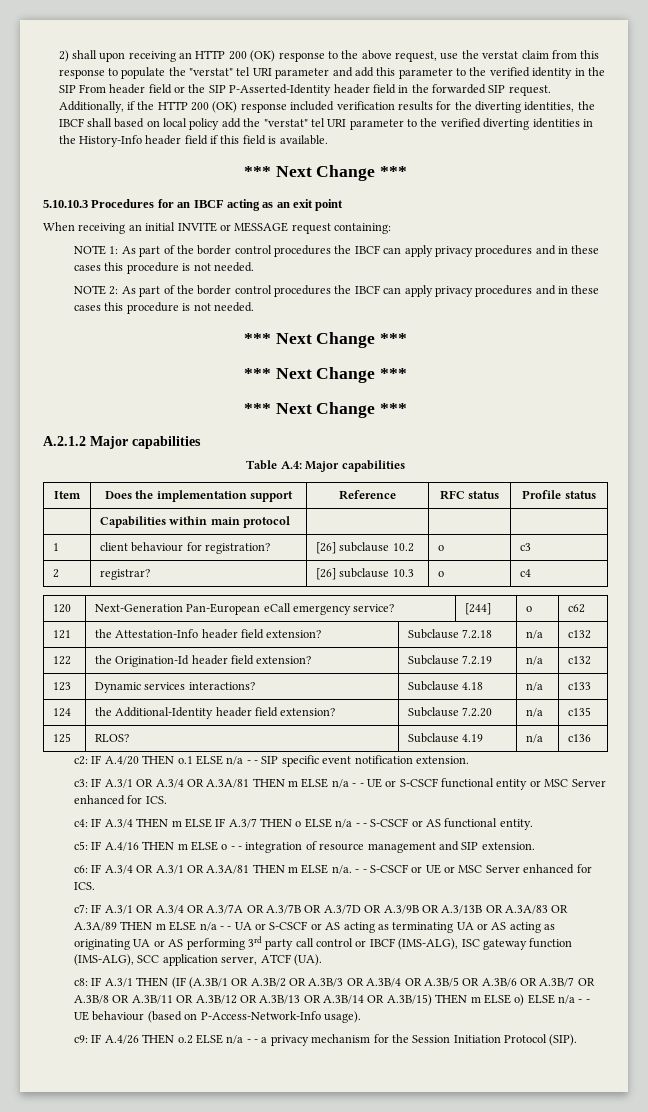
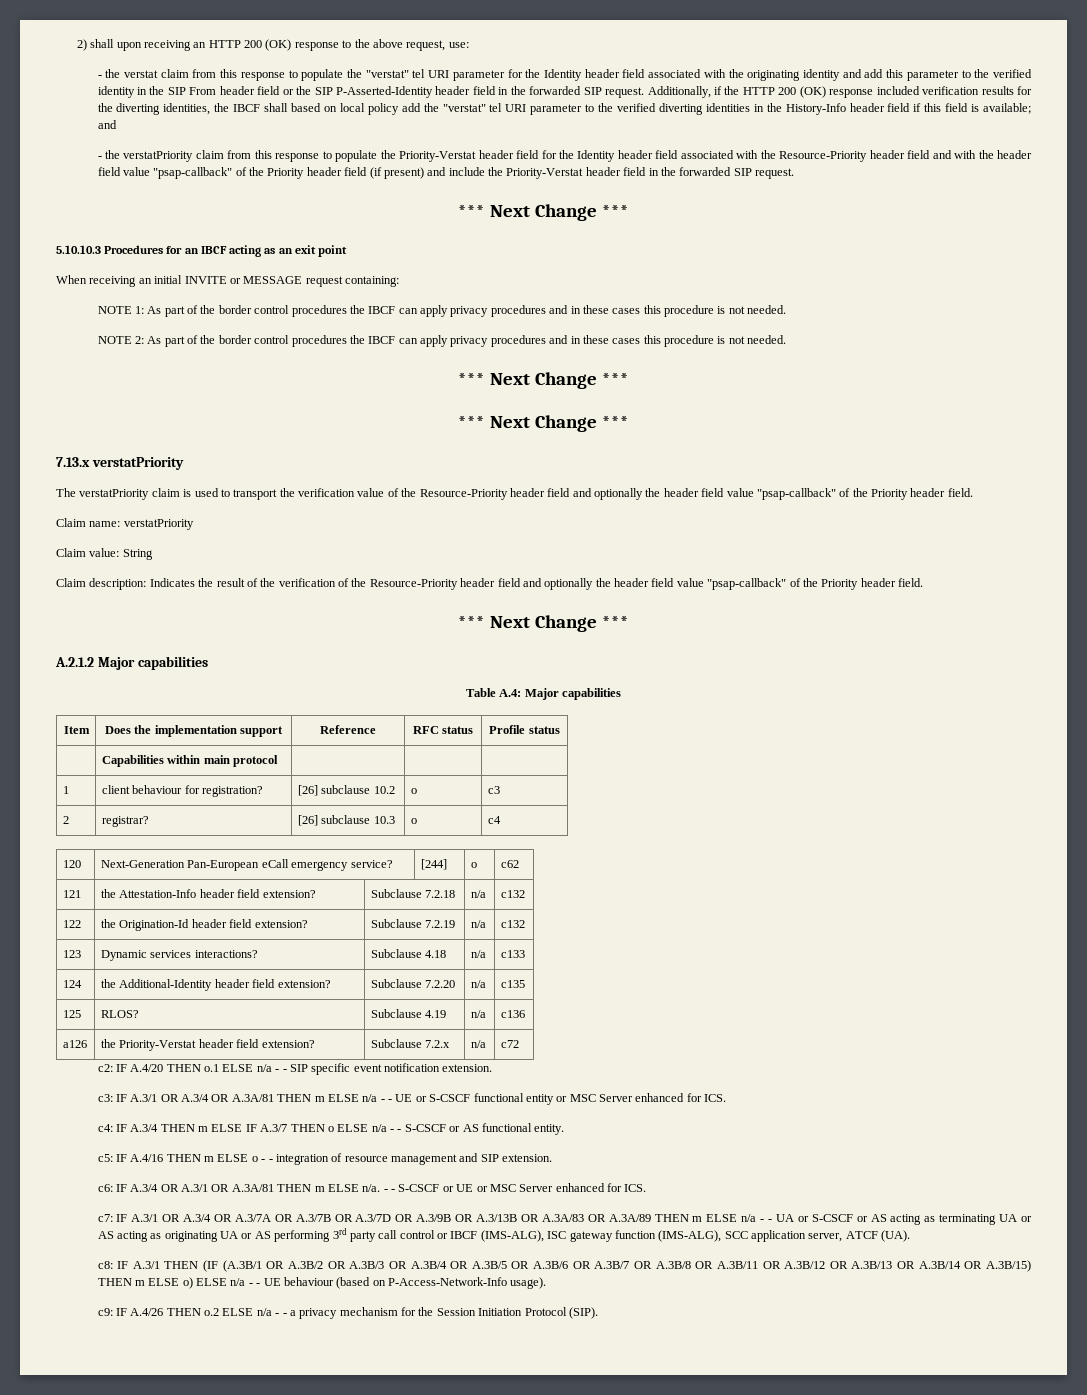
- 2) shall upon receiving an HTTP 200 (OK) response to the above request, use the verstat claim from this response to populate the "verstat" tel URI parameter and add this parameter to the verified identity in the SIP From header field or the SIP P-Asserted-Identity header field in the forwarded SIP request.
+ 2) shall upon receiving an HTTP 200 (OK) response to the above request, use:
+ - the verstat claim from this response to populate the "verstat" tel URI parameter for the Identity header field associated with the originating identity and add this parameter to the verified identity in the SIP From header field or the SIP P-Asserted-Identity header field in the forwarded SIP request.
- Additionally, if the HTTP 200 (OK) response included verification results for the diverting identities, the IBCF shall based on local policy add the "verstat" tel URI parameter to the verified diverting identities in the History-Info header field if this field is available.
+ Additionally, if the HTTP 200 (OK) response included verification results for the diverting identities, the IBCF shall based on local policy add the "verstat" tel URI parameter to the verified diverting identities in the History-Info header field if this field is available; and
+ - the verstatPriority claim from this response to populate the Priority-Verstat header field for the Identity header field associated with the Resource-Priority header field and with the header field value "psap-callback" of the Priority header field (if present) and include the Priority-Verstat header field in the forwarded SIP request.
+ 7.13.x verstatPriority
+ The verstatPriority claim is used to transport the verification value of the Resource-Priority header field and optionally the header field value "psap-callback" of the Priority header field.
+ Claim name: verstatPriority
+ Claim value: String
+ Claim description: Indicates the result of the verification of the Resource-Priority header field and optionally the header field value "psap-callback" of the Priority header field.
+ a126 | the Priority-Verstat header field extension? | Subclause 7.2.x | n/a | c72

